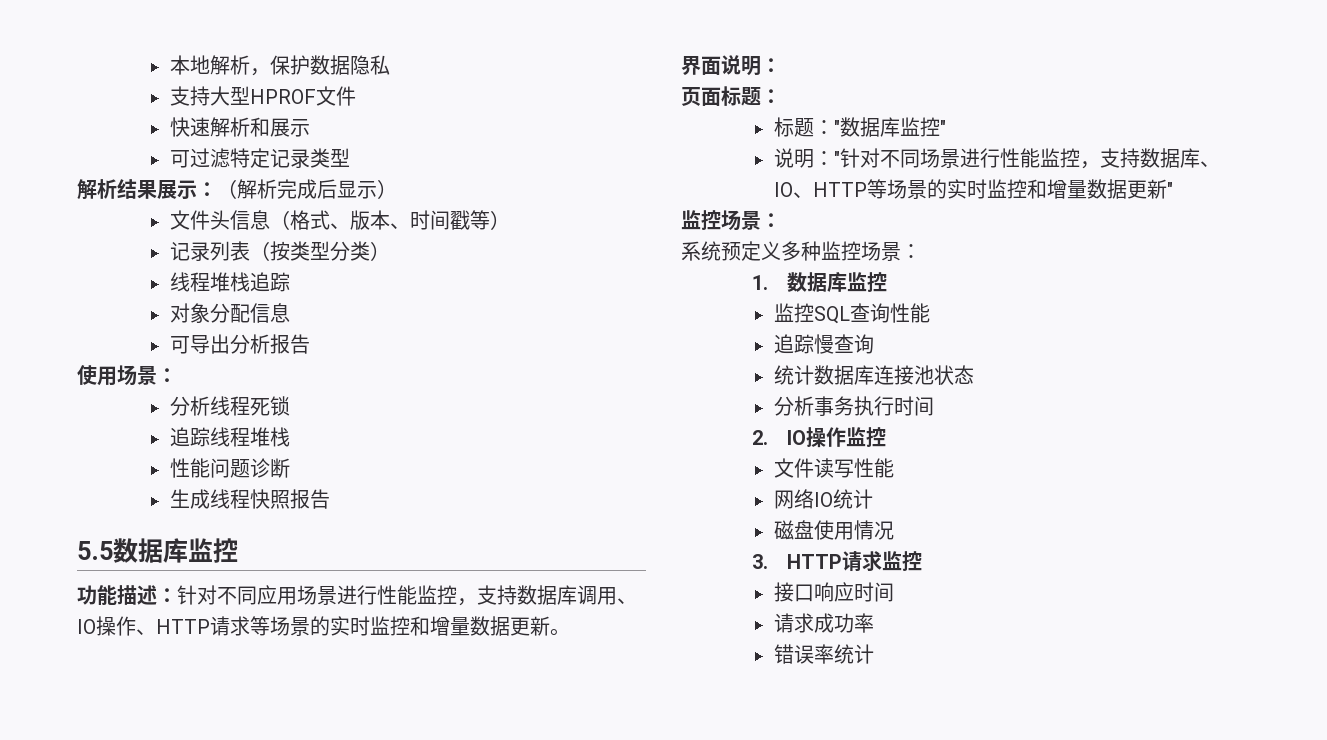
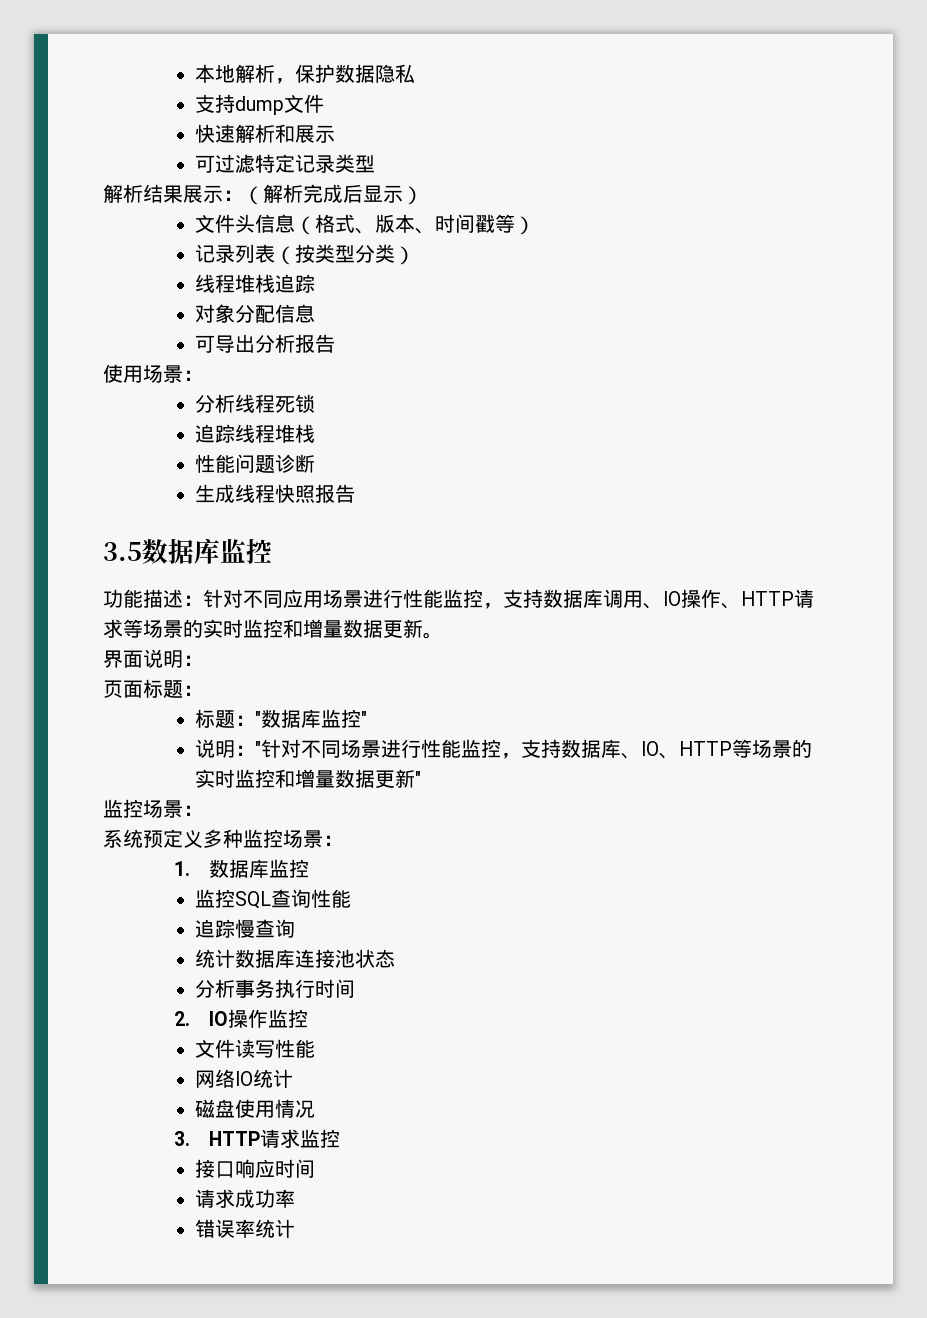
- 支持大型HPROF文件
+ 支持dump文件
- 5.5数据库监控
+ 3.5数据库监控

